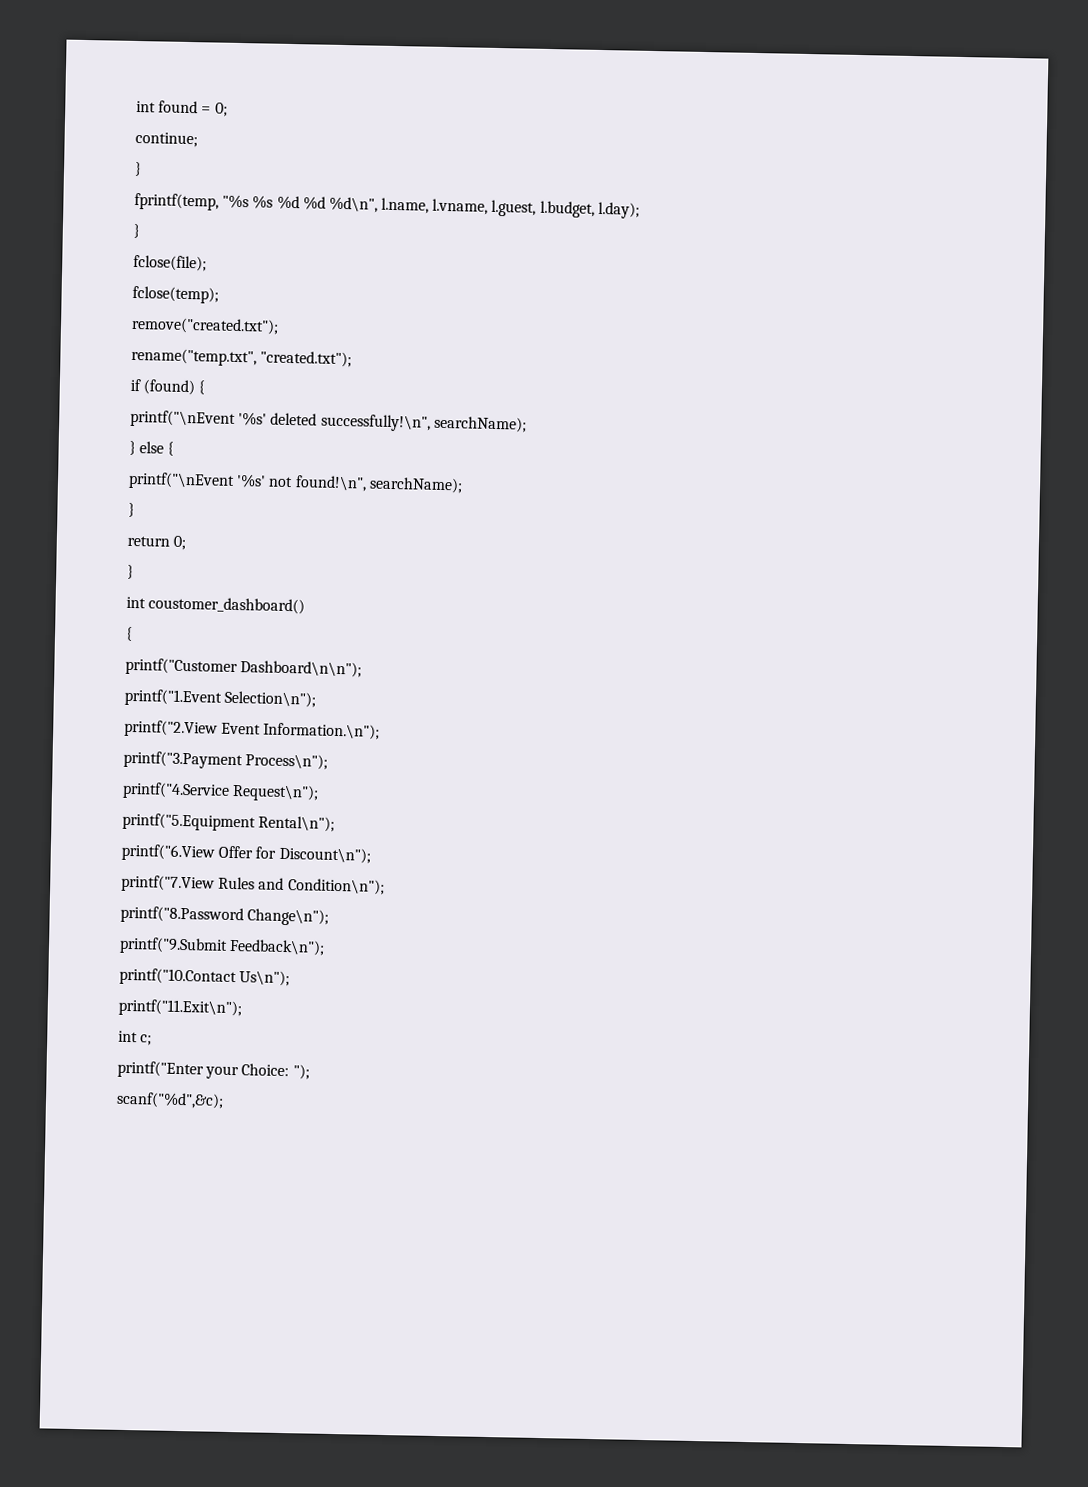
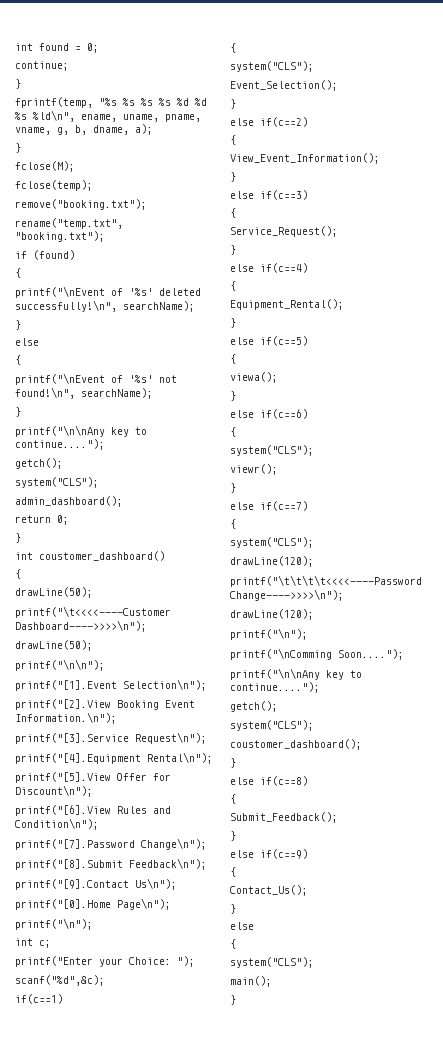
- fprintf(temp, "%s %s %d %d %d\n", l.name, l.vname, l.guest, l.budget, l.day);
+ fprintf(temp, "%s %s %s %s %d %d %s %ld\n", ename, uname, pname, vname, g, b, dname, a);
  }
- fclose(file);
+ fclose(M);
- remove("created.txt");
+ remove("booking.txt");
- rename("temp.txt", "created.txt");
+ rename("temp.txt", "booking.txt");
- if (found) {
- printf("\nEvent '%s' deleted successfully!\n", searchName);
- } else {
- printf("\nEvent '%s' not found!\n", searchName);
+ if (found)
+ {
+ printf("\nEvent of '%s' deleted successfully!\n", searchName);
  }
+ else
+ {
+ printf("\nEvent of '%s' not found!\n", searchName);
+ }
+ printf("\n\nAny key to continue....");
+ getch();
+ system("CLS");
+ admin_dashboard();
  int coustomer_dashboard()
  {
- printf("Customer Dashboard\n\n");
- printf("1.Event Selection\n");
+ drawLine(50);
+ printf("\t<<<<----Customer Dashboard---->>>>\n");
+ drawLine(50);
+ printf("\n\n");
+ printf("[1].Event Selection\n");
- printf("2.View Event Information.\n");
+ printf("[2].View Booking Event Information.\n");
- printf("3.Payment Process\n");
- printf("4.Service Request\n");
+ printf("[3].Service Request\n");
- printf("5.Equipment Rental\n");
+ printf("[4].Equipment Rental\n");
- printf("6.View Offer for Discount\n");
+ printf("[5].View Offer for Discount\n");
- printf("7.View Rules and Condition\n");
+ printf("[6].View Rules and Condition\n");
- printf("8.Password Change\n");
+ printf("[7].Password Change\n");
- printf("9.Submit Feedback\n");
+ printf("[8].Submit Feedback\n");
- printf("10.Contact Us\n");
+ printf("[9].Contact Us\n");
- printf("11.Exit\n");
+ printf("[0].Home Page\n");
+ printf("\n");
+ if(c==1)
+ {
+ system("CLS");
+ Event_Selection();
+ }
+ else if(c==2)
+ {
+ View_Event_Information();
+ }
+ else if(c==3)
+ {
+ Service_Request();
+ }
+ else if(c==4)
+ {
+ Equipment_Rental();
+ }
+ else if(c==5)
+ {
+ viewa();
+ }
+ else if(c==6)
+ {
+ system("CLS");
+ viewr();
+ }
+ else if(c==7)
+ {
+ system("CLS");
+ drawLine(120);
+ printf("\t\t\t\t<<<<----Password Change---->>>>\n");
+ drawLine(120);
+ printf("\n");
+ printf("\nComming Soon....");
+ printf("\n\nAny key to continue....");
+ getch();
+ system("CLS");
+ coustomer_dashboard();
+ }
+ else if(c==8)
+ {
+ Submit_Feedback();
+ }
+ else if(c==9)
+ {
+ Contact_Us();
+ }
+ else
+ {
+ system("CLS");
+ main();
+ }

